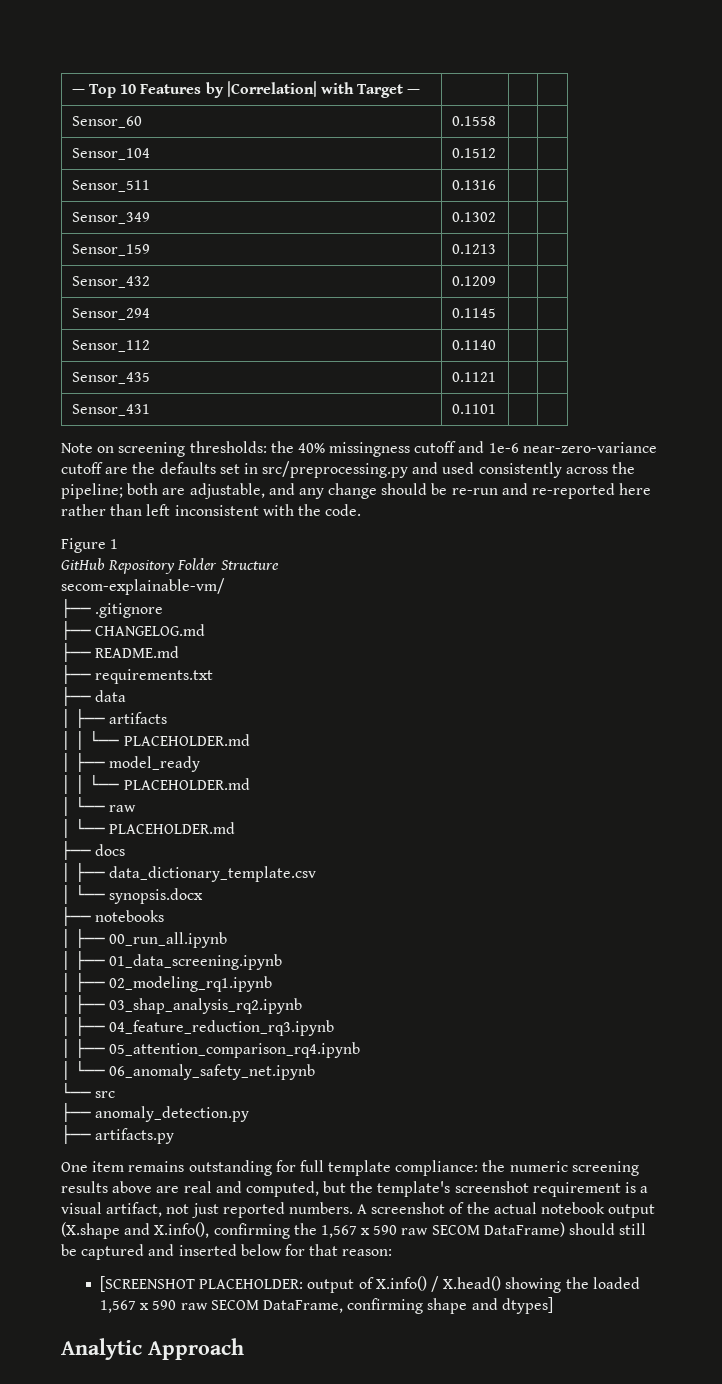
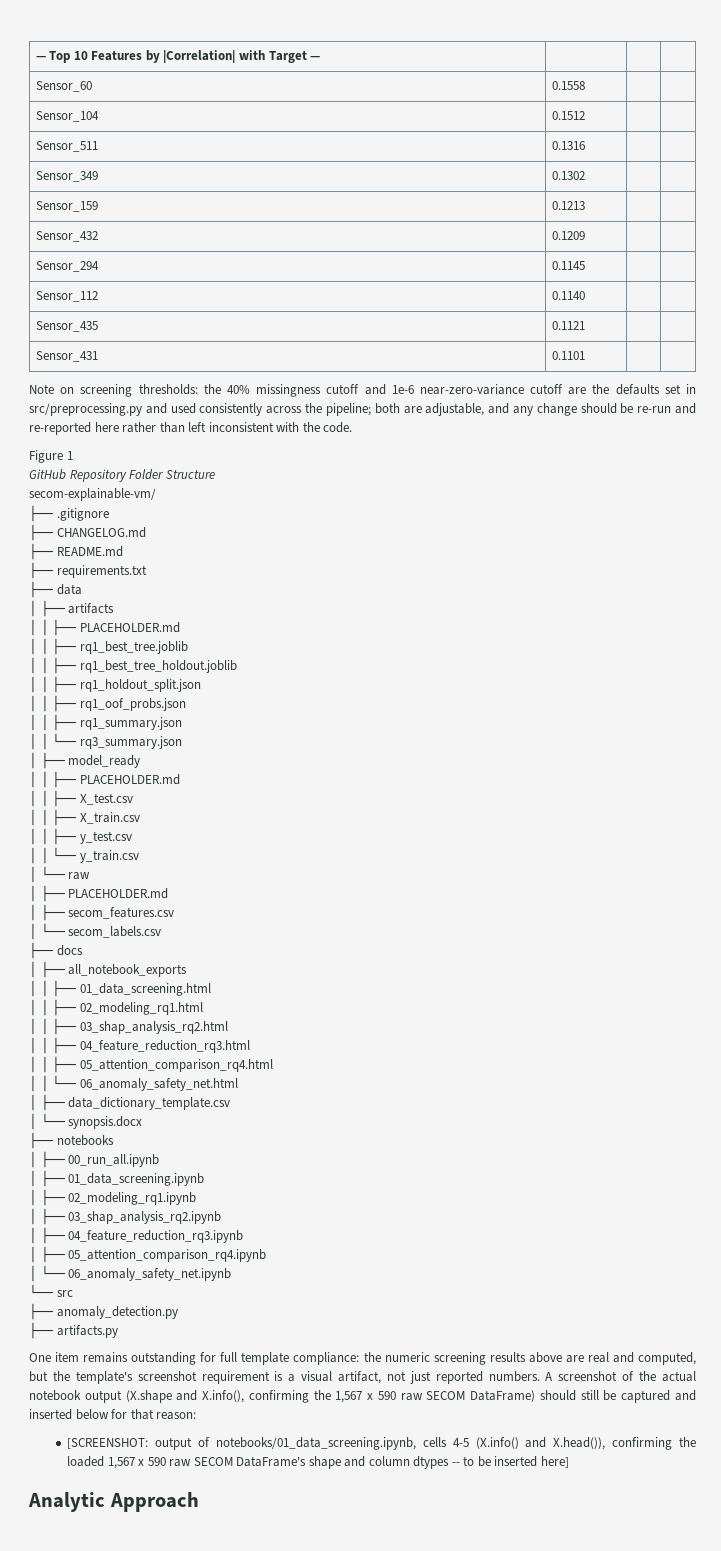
  │ ├── artifacts
- │ │ └── PLACEHOLDER.md
+ │ │ ├── PLACEHOLDER.md
+ │ │ ├── rq1_best_tree.joblib
+ │ │ ├── rq1_best_tree_holdout.joblib
+ │ │ ├── rq1_holdout_split.json
+ │ │ ├── rq1_oof_probs.json
+ │ │ ├── rq1_summary.json
+ │ │ └── rq3_summary.json
  │ ├── model_ready
- │ │ └── PLACEHOLDER.md
+ │ │ ├── PLACEHOLDER.md
+ │ │ ├── X_test.csv
+ │ │ ├── X_train.csv
+ │ │ ├── y_test.csv
+ │ │ └── y_train.csv
  │ └── raw
- │ └── PLACEHOLDER.md
+ │ ├── PLACEHOLDER.md
+ │ ├── secom_features.csv
+ │ └── secom_labels.csv
+ │ ├── all_notebook_exports
+ │ │ ├── 01_data_screening.html
+ │ │ ├── 02_modeling_rq1.html
+ │ │ ├── 03_shap_analysis_rq2.html
+ │ │ ├── 04_feature_reduction_rq3.html
+ │ │ ├── 05_attention_comparison_rq4.html
+ │ │ └── 06_anomaly_safety_net.html
- [SCREENSHOT PLACEHOLDER: output of X.info() / X.head() showing the loaded 1,567 x 590 raw SECOM DataFrame, confirming shape and dtypes]
+ [SCREENSHOT: output of notebooks/01_data_screening.ipynb, cells 4-5 (X.info() and X.head()), confirming the loaded 1,567 x 590 raw SECOM DataFrame's shape and column dtypes -- to be inserted here]

